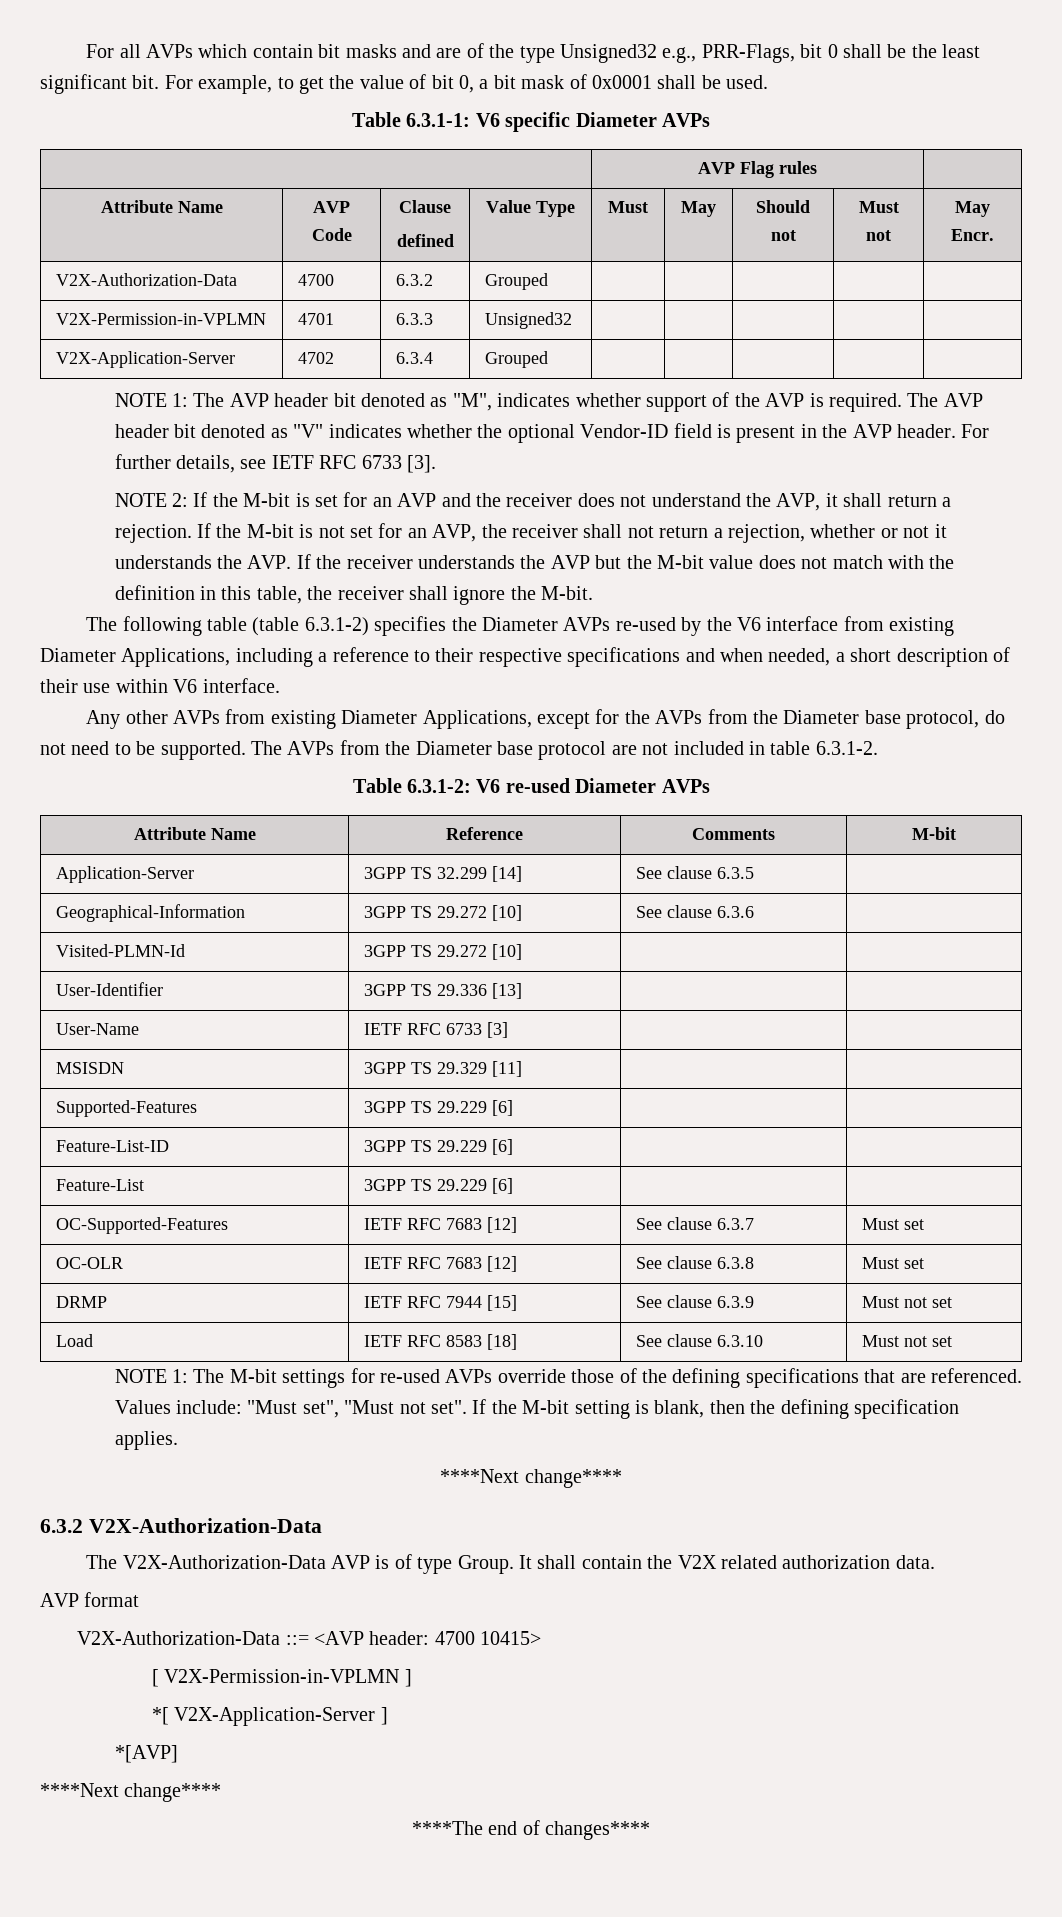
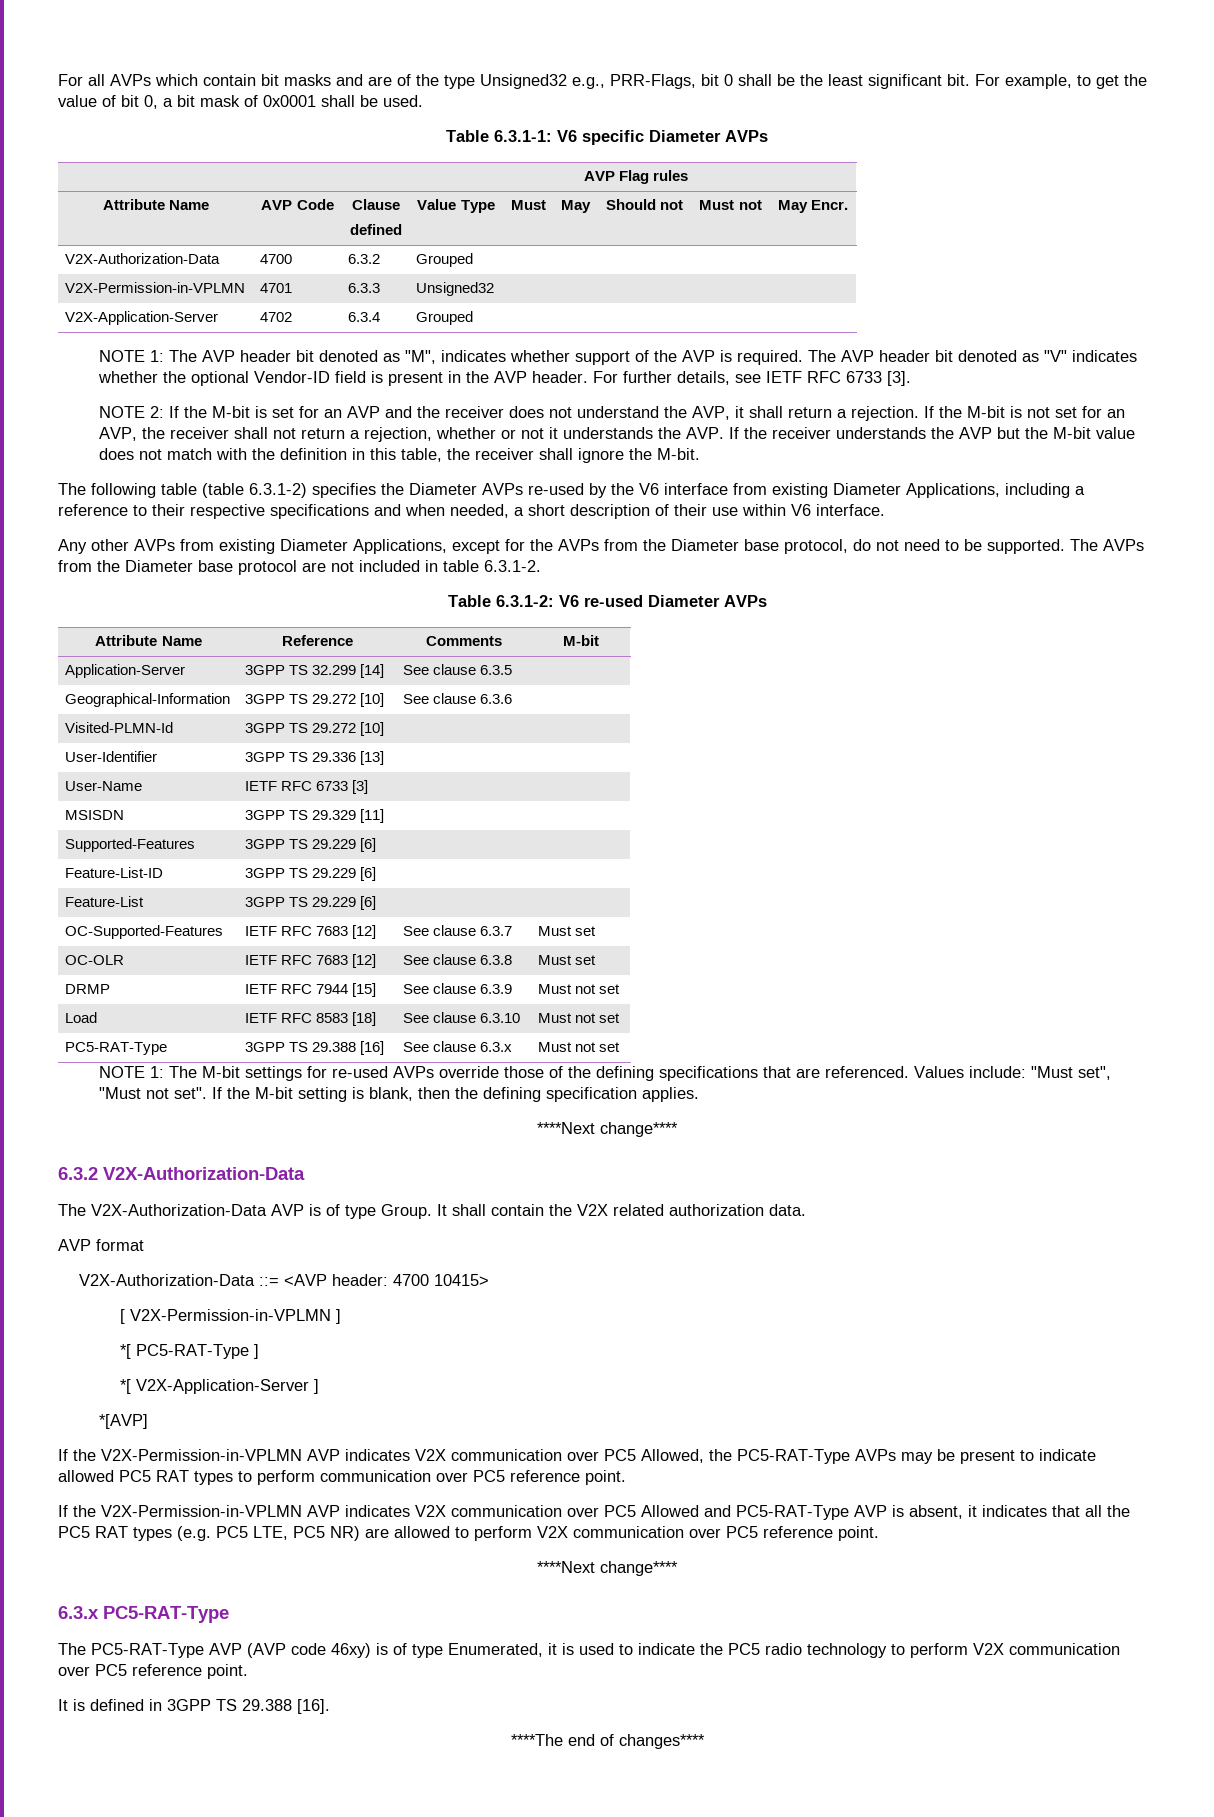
+ PC5-RAT-Type | 3GPP TS 29.388 [16] | See clause 6.3.x | Must not set
+ *[ PC5-RAT-Type ]
  *[AVP]
+ If the V2X-Permission-in-VPLMN AVP indicates V2X communication over PC5 Allowed, the PC5-RAT-Type AVPs may be present to indicate allowed PC5 RAT types to perform communication over PC5 reference point.
+ If the V2X-Permission-in-VPLMN AVP indicates V2X communication over PC5 Allowed and PC5-RAT-Type AVP is absent, it indicates that all the PC5 RAT types (e.g. PC5 LTE, PC5 NR) are allowed to perform V2X communication over PC5 reference point.
  ****Next change****
+ 6.3.x PC5-RAT-Type
+ The PC5-RAT-Type AVP (AVP code 46xy) is of type Enumerated, it is used to indicate the PC5 radio technology to perform V2X communication over PC5 reference point.
+ It is defined in 3GPP TS 29.388 [16].

